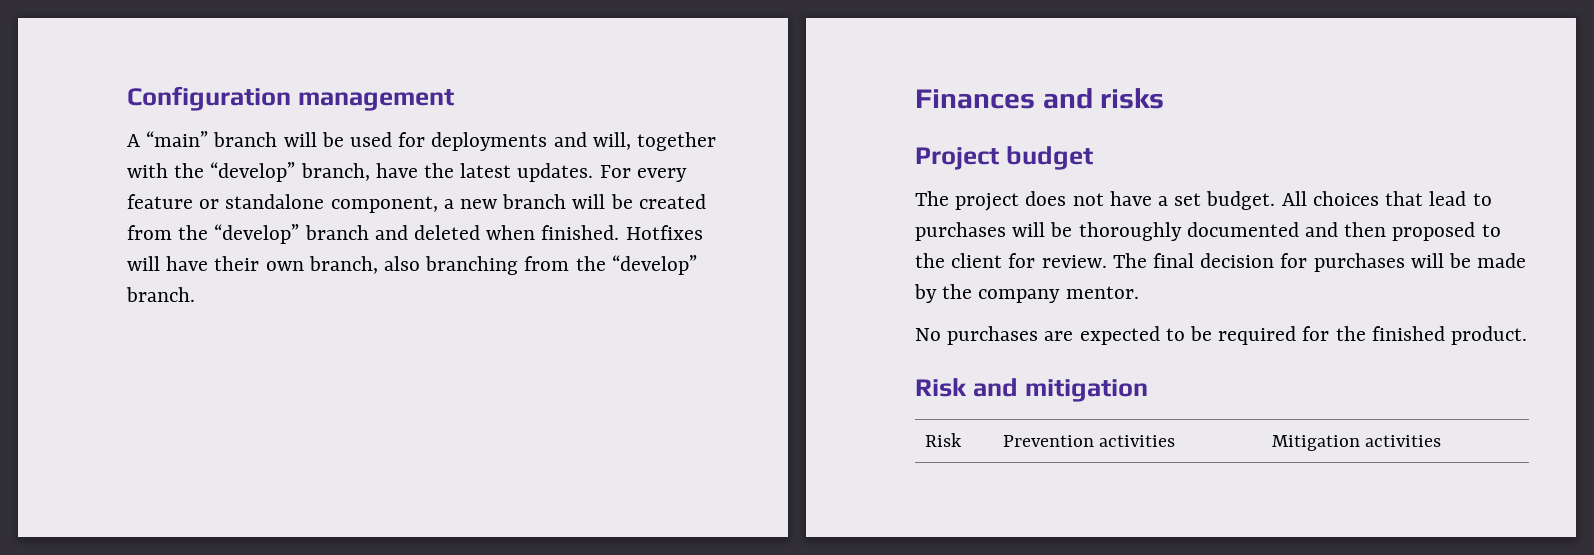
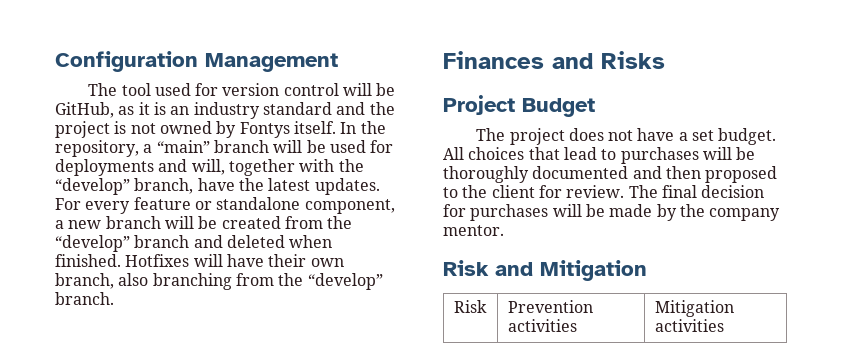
- Configuration management
- A “main” branch will be used for deployments and will, together with the “develop” branch, have the latest updates.
+ Configuration Management
+ The tool used for version control will be GitHub, as it is an industry standard and the project is not owned by Fontys itself. In the repository, a “main” branch will be used for deployments and will, together with the “develop” branch, have the latest updates.
- Finances and risks
+ Finances and Risks
- Project budget
+ Project Budget
- No purchases are expected to be required for the finished product.
- Risk and mitigation
+ Risk and Mitigation

